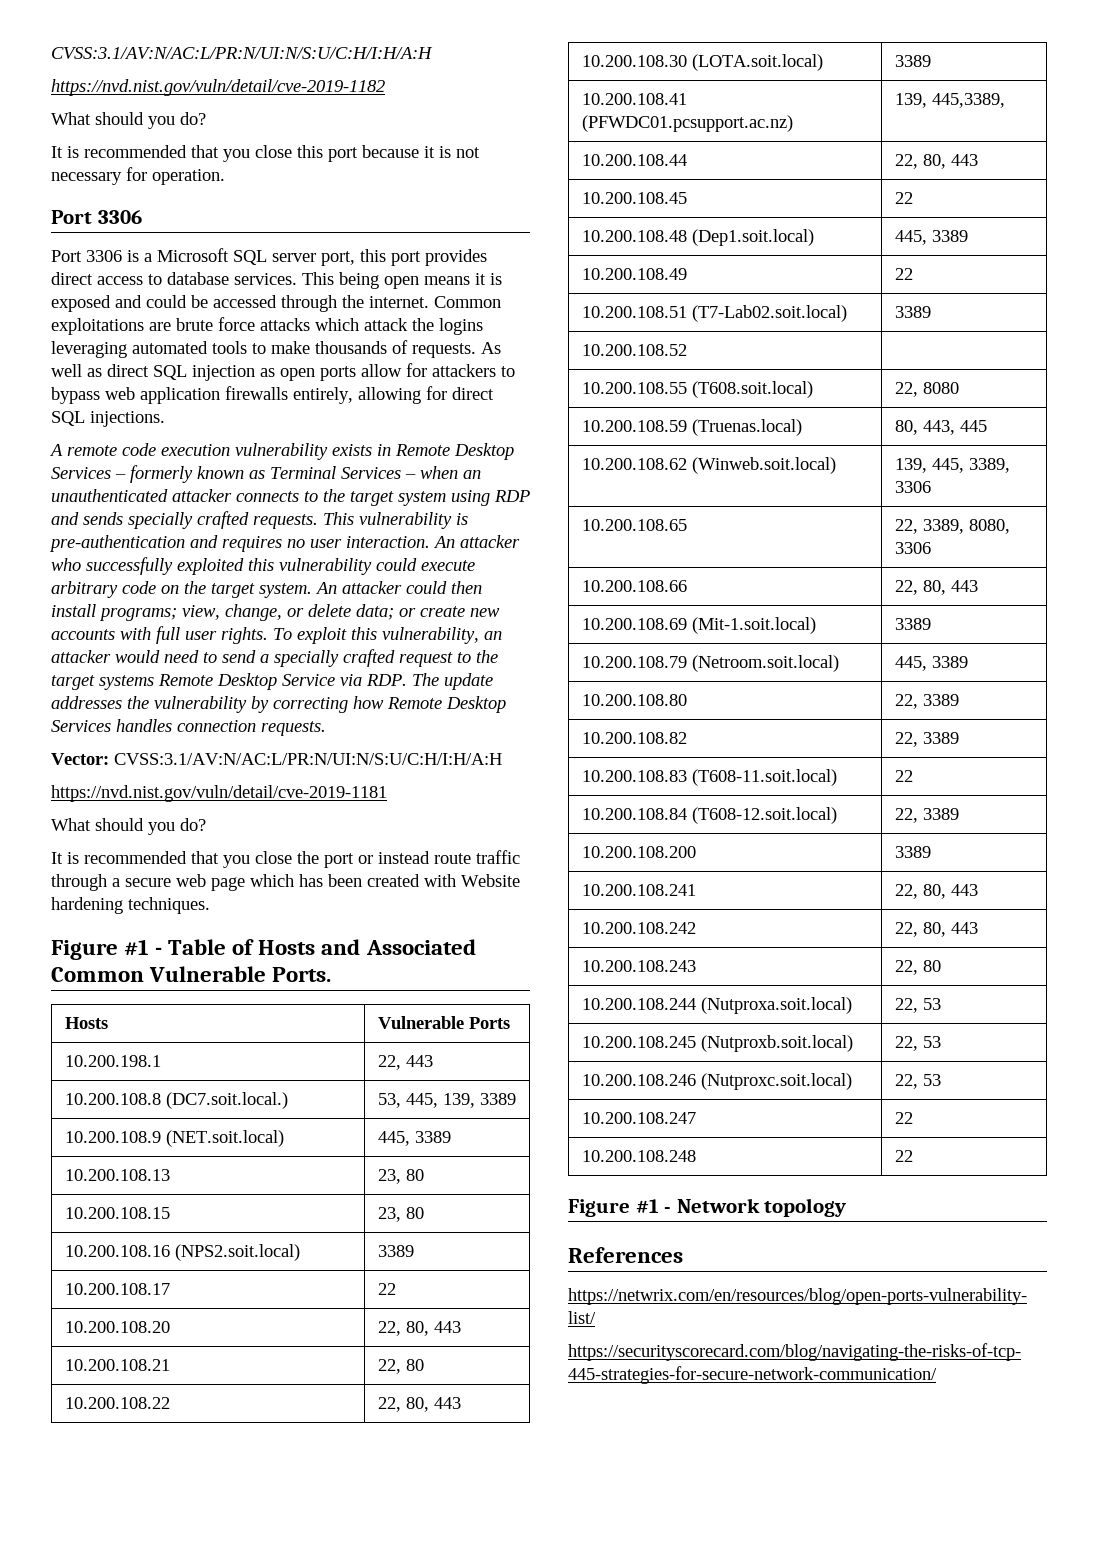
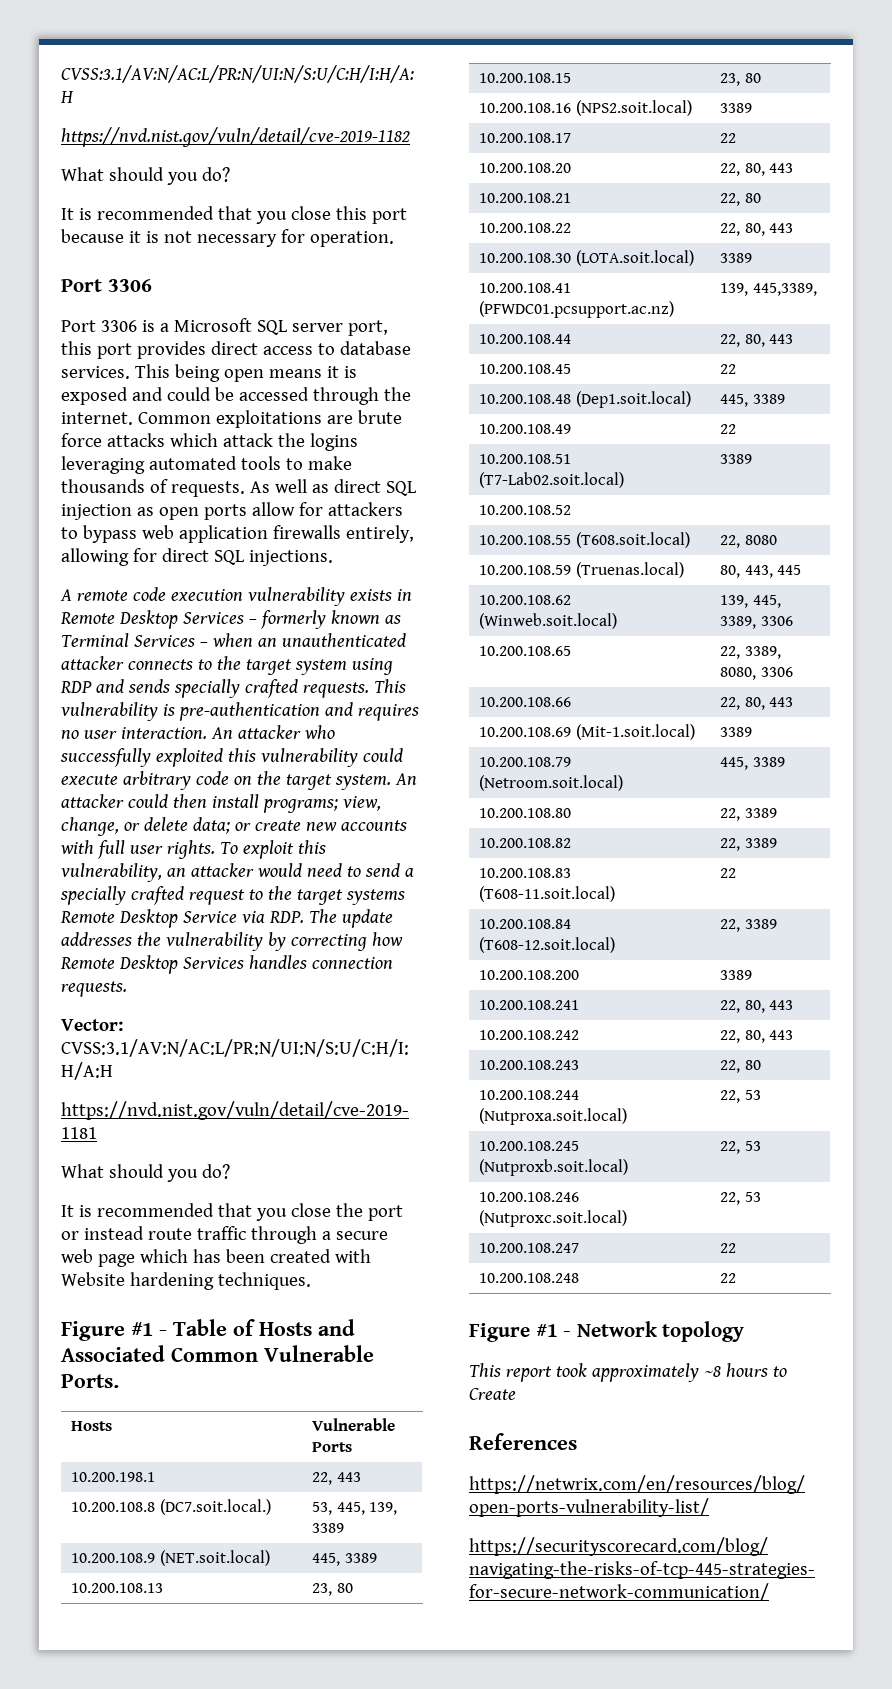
+ This report took approximately ~8 hours to Create

